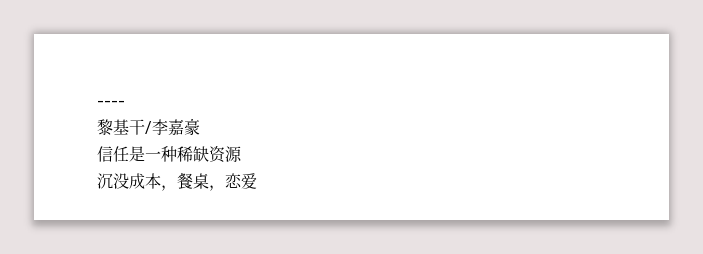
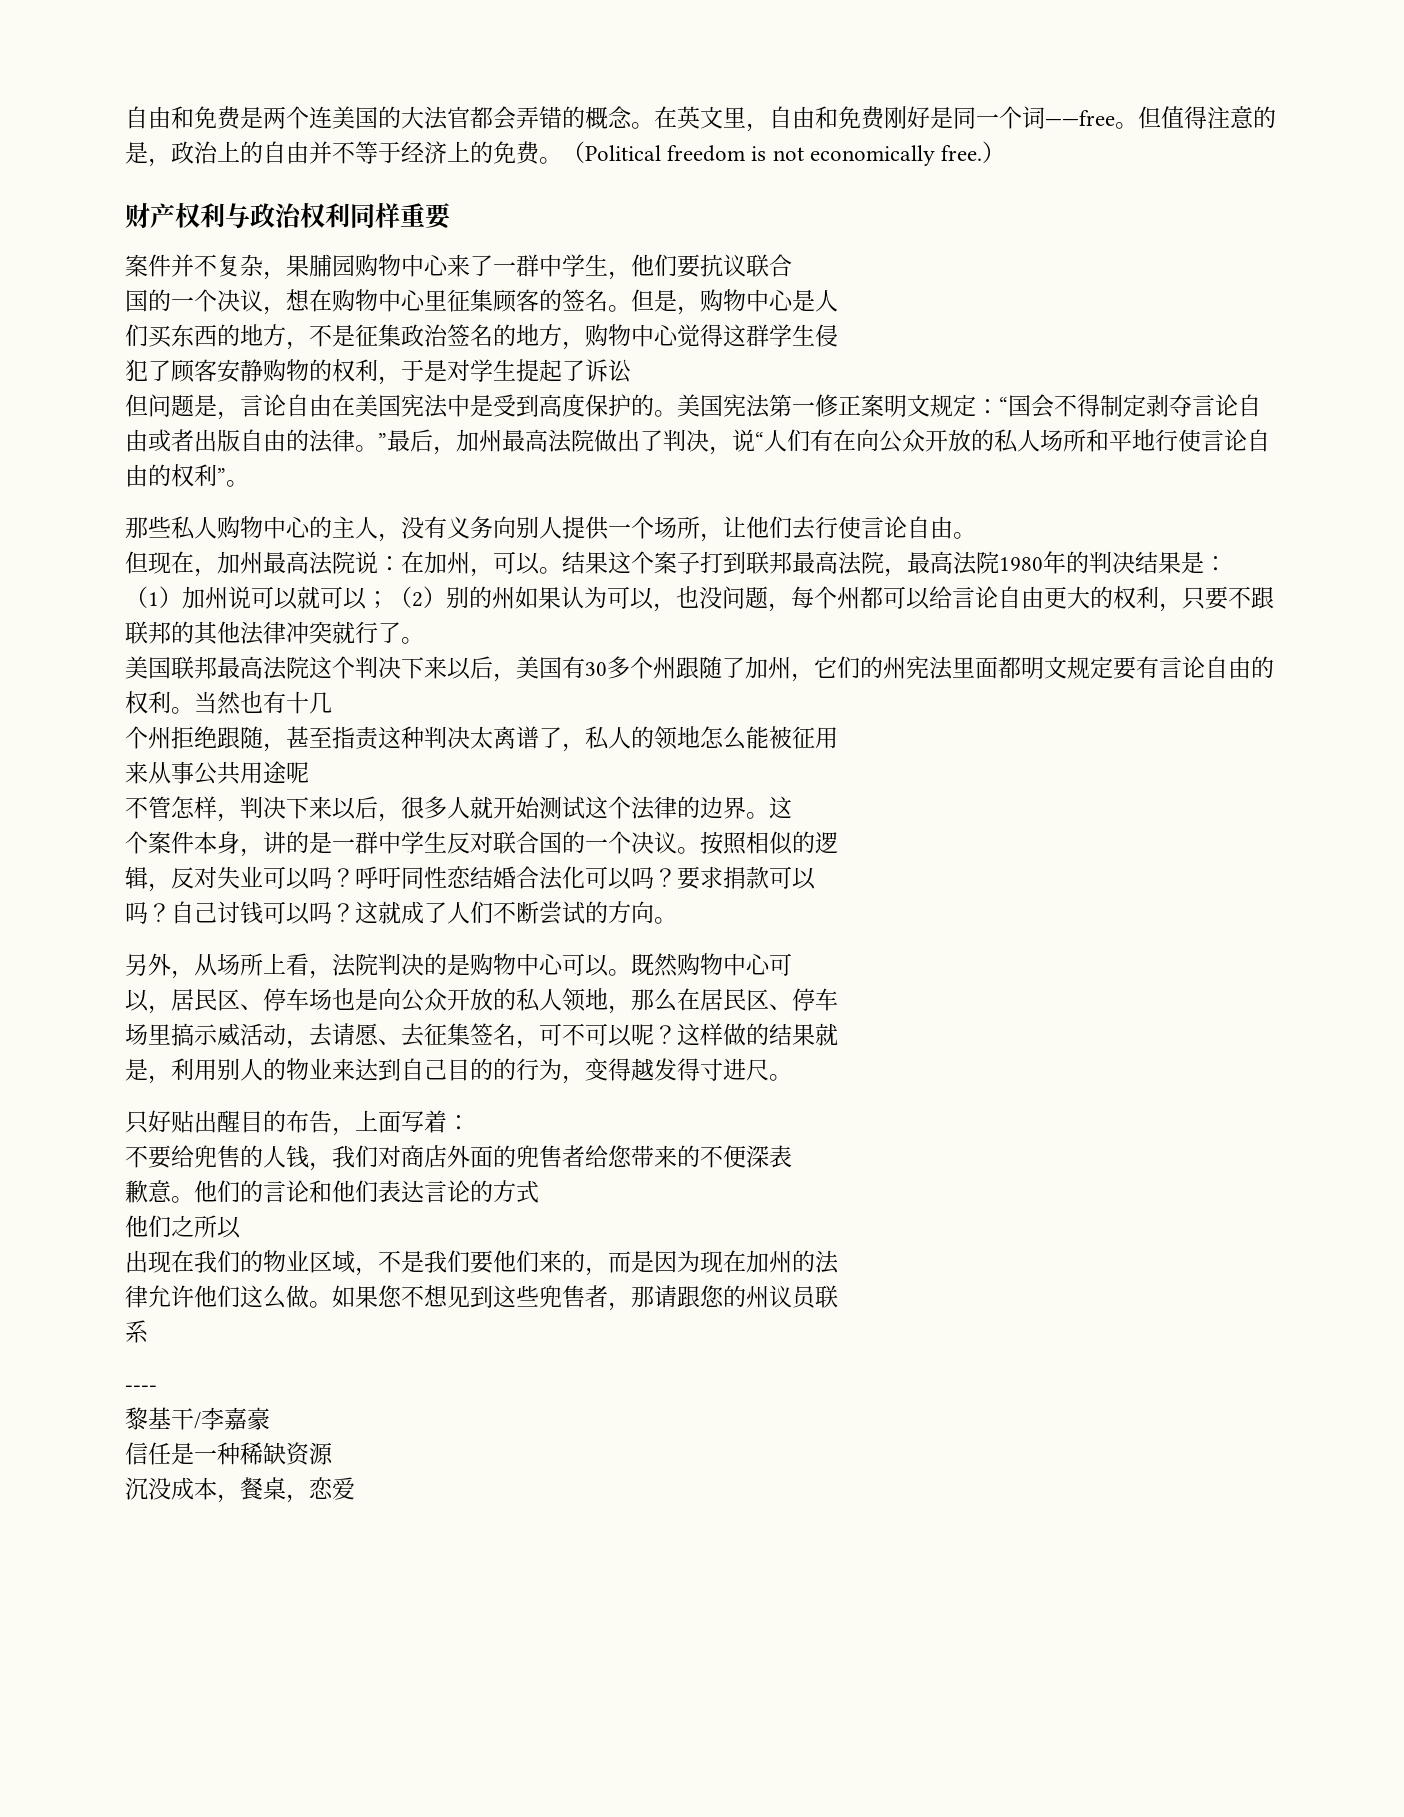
+ 自由和免费是两个连美国的大法官都会弄错的概念。在英文里，自由和免费刚好是同一个词——free。但值得注意的是，政治上的自由并不等于经济上的免费。（Political freedom is not economically free.）
+ 财产权利与政治权利同样重要
+ 案件并不复杂，果脯园购物中心来了一群中学生，他们要抗议联合
+ 国的一个决议，想在购物中心里征集顾客的签名。但是，购物中心是人
+ 们买东西的地方，不是征集政治签名的地方，购物中心觉得这群学生侵
+ 犯了顾客安静购物的权利，于是对学生提起了诉讼
+ 但问题是，言论自由在美国宪法中是受到高度保护的。美国宪法第一修正案明文规定：“国会不得制定剥夺言论自由或者出版自由的法律。”最后，加州最高法院做出了判决，说“人们有在向公众开放的私人场所和平地行使言论自由的权利”。
+ 那些私人购物中心的主人，没有义务向别人提供一个场所，让他们去行使言论自由。
+ 但现在，加州最高法院说：在加州，可以。结果这个案子打到联邦最高法院，最高法院1980年的判决结果是：（1）加州说可以就可以；（2）别的州如果认为可以，也没问题，每个州都可以给言论自由更大的权利，只要不跟联邦的其他法律冲突就行了。
+ 美国联邦最高法院这个判决下来以后，美国有30多个州跟随了加州，它们的州宪法里面都明文规定要有言论自由的权利。当然也有十几
+ 个州拒绝跟随，甚至指责这种判决太离谱了，私人的领地怎么能被征用
+ 来从事公共用途呢
+ 不管怎样，判决下来以后，很多人就开始测试这个法律的边界。这
+ 个案件本身，讲的是一群中学生反对联合国的一个决议。按照相似的逻
+ 辑，反对失业可以吗？呼吁同性恋结婚合法化可以吗？要求捐款可以
+ 吗？自己讨钱可以吗？这就成了人们不断尝试的方向。
+ 另外，从场所上看，法院判决的是购物中心可以。既然购物中心可
+ 以，居民区、停车场也是向公众开放的私人领地，那么在居民区、停车
+ 场里搞示威活动，去请愿、去征集签名，可不可以呢？这样做的结果就
+ 是，利用别人的物业来达到自己目的的行为，变得越发得寸进尺。
+ 只好贴出醒目的布告，上面写着：
+ 不要给兜售的人钱，我们对商店外面的兜售者给您带来的不便深表
+ 歉意。他们的言论和他们表达言论的方式
+ 他们之所以
+ 出现在我们的物业区域，不是我们要他们来的，而是因为现在加州的法
+ 律允许他们这么做。如果您不想见到这些兜售者，那请跟您的州议员联
+ 系

